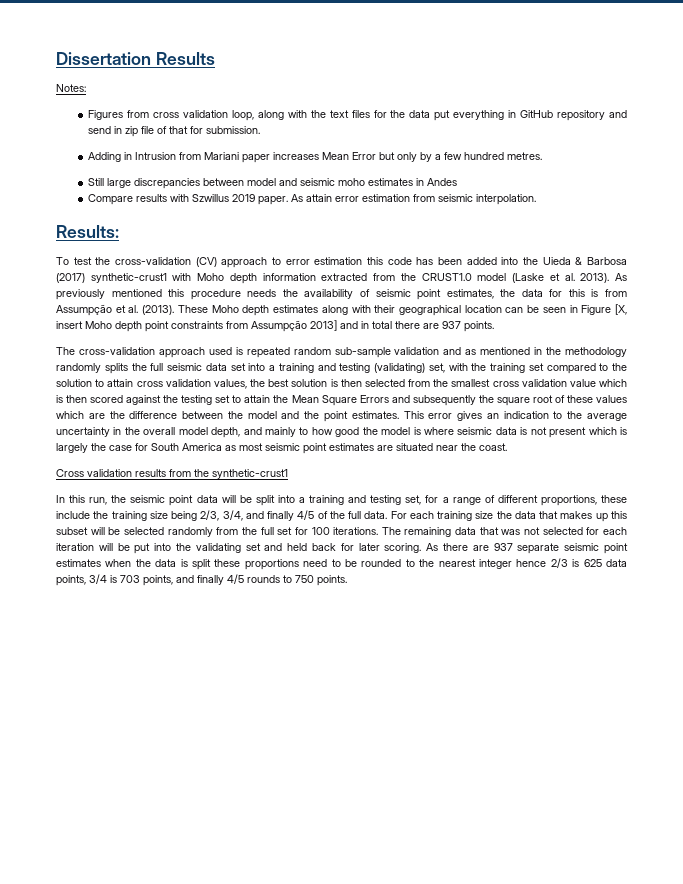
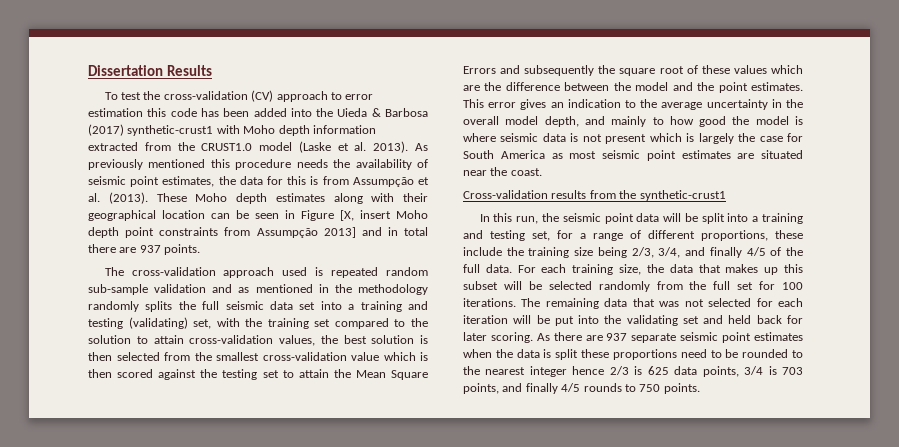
- Notes:
- Figures from cross validation loop, along with the text files for the data put everything in GitHub repository and send in zip file of that for submission.
- Adding in Intrusion from Mariani paper increases Mean Error but only by a few hundred metres.
- Still large discrepancies between model and seismic moho estimates in Andes
- Compare results with Szwillus 2019 paper. As attain error estimation from seismic interpolation.
- Results:
- The cross-validation approach used is repeated random sub-sample validation and as mentioned in the methodology randomly splits the full seismic data set into a training and testing (validating) set, with the training set compared to the solution to attain cross validation values, the best solution is then selected from the smallest cross validation value which is then scored against the testing set to attain the Mean Square Errors and subsequently the square root of these values which are the difference between the model and the point estimates.
+ The cross-validation approach used is repeated random sub-sample validation and as mentioned in the methodology randomly splits the full seismic data set into a training and testing (validating) set, with the training set compared to the solution to attain cross-validation values, the best solution is then selected from the smallest cross-validation value which is then scored against the testing set to attain the Mean Square Errors and subsequently the square root of these values which are the difference between the model and the point estimates.
- Cross validation results from the synthetic-crust1
+ Cross-validation results from the synthetic-crust1
- For each training size the data that makes up this subset will be selected randomly from the full set for 100 iterations.
+ For each training size, the data that makes up this subset will be selected randomly from the full set for 100 iterations.

